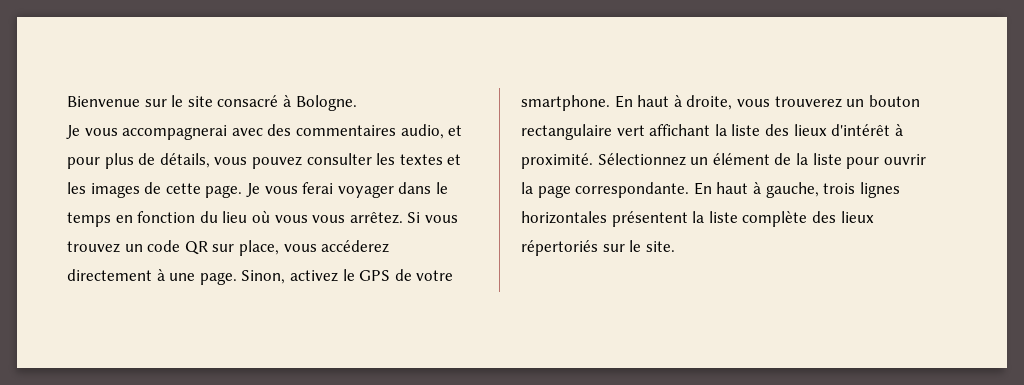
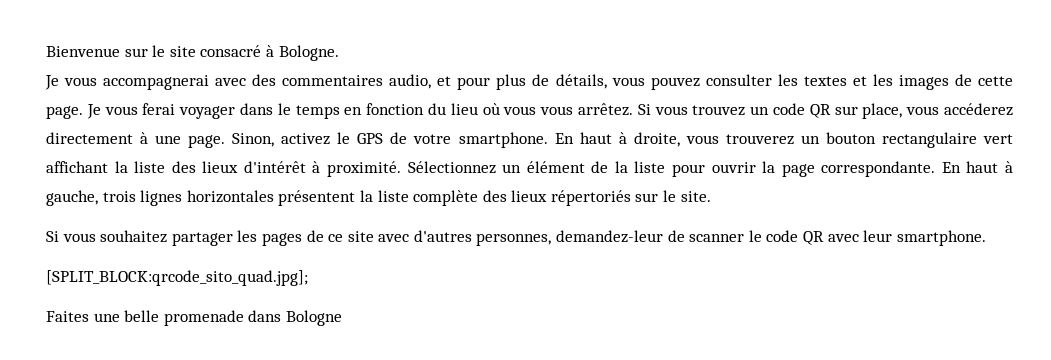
+ Si vous souhaitez partager les pages de ce site avec d'autres personnes, demandez-leur de scanner le code QR avec leur smartphone.
+ [SPLIT_BLOCK:qrcode_sito_quad.jpg];
+ Faites une belle promenade dans Bologne

